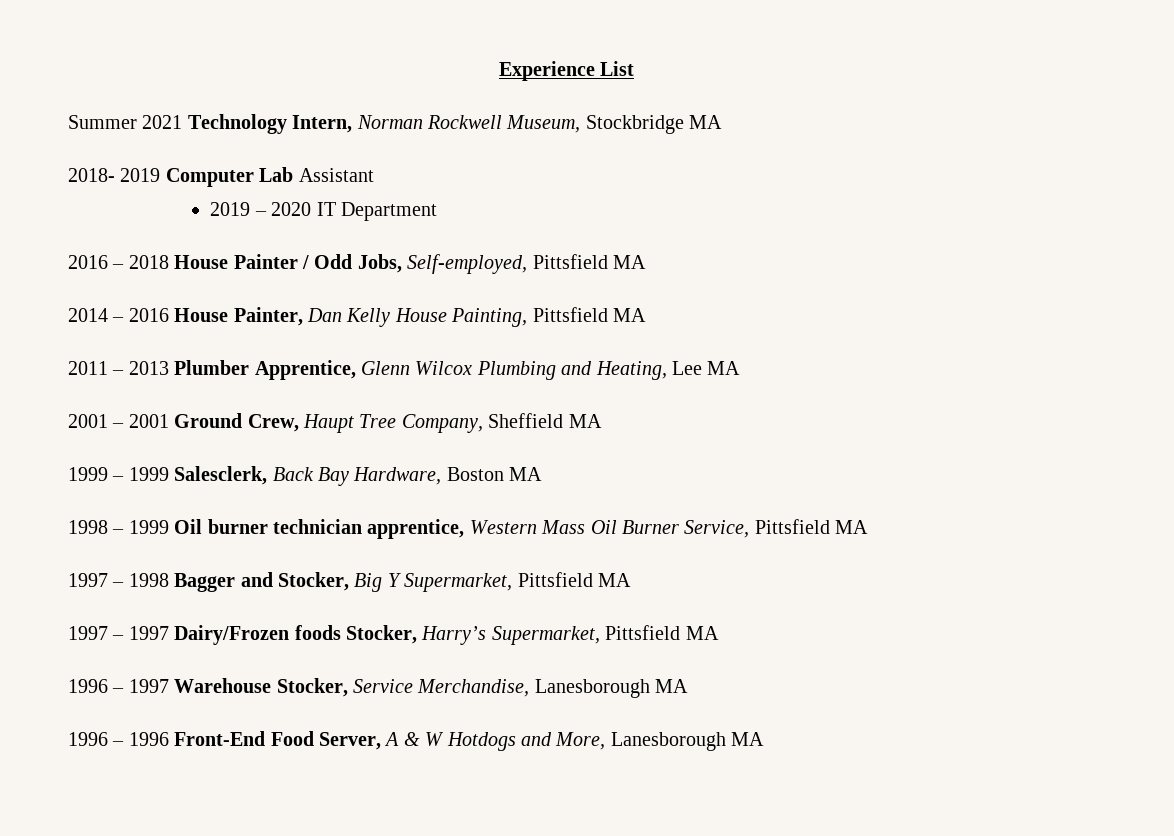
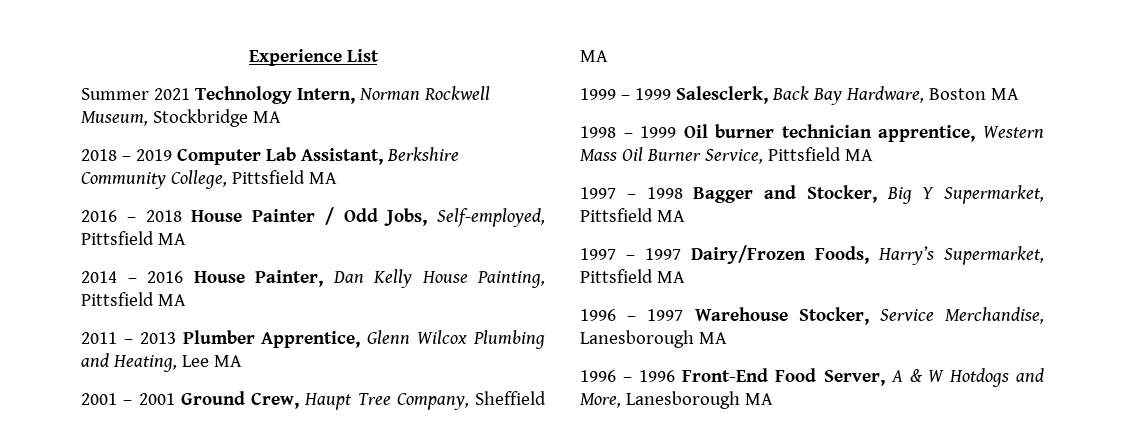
- 2018- 2019 Computer Lab Assistant
- 2019 – 2020 IT Department
+ 2018 – 2019 Computer Lab Assistant, Berkshire Community College, Pittsfield MA
- 1997 – 1997 Dairy/Frozen foods Stocker, Harry’s Supermarket, Pittsfield MA
+ 1997 – 1997 Dairy/Frozen Foods, Harry’s Supermarket, Pittsfield MA

